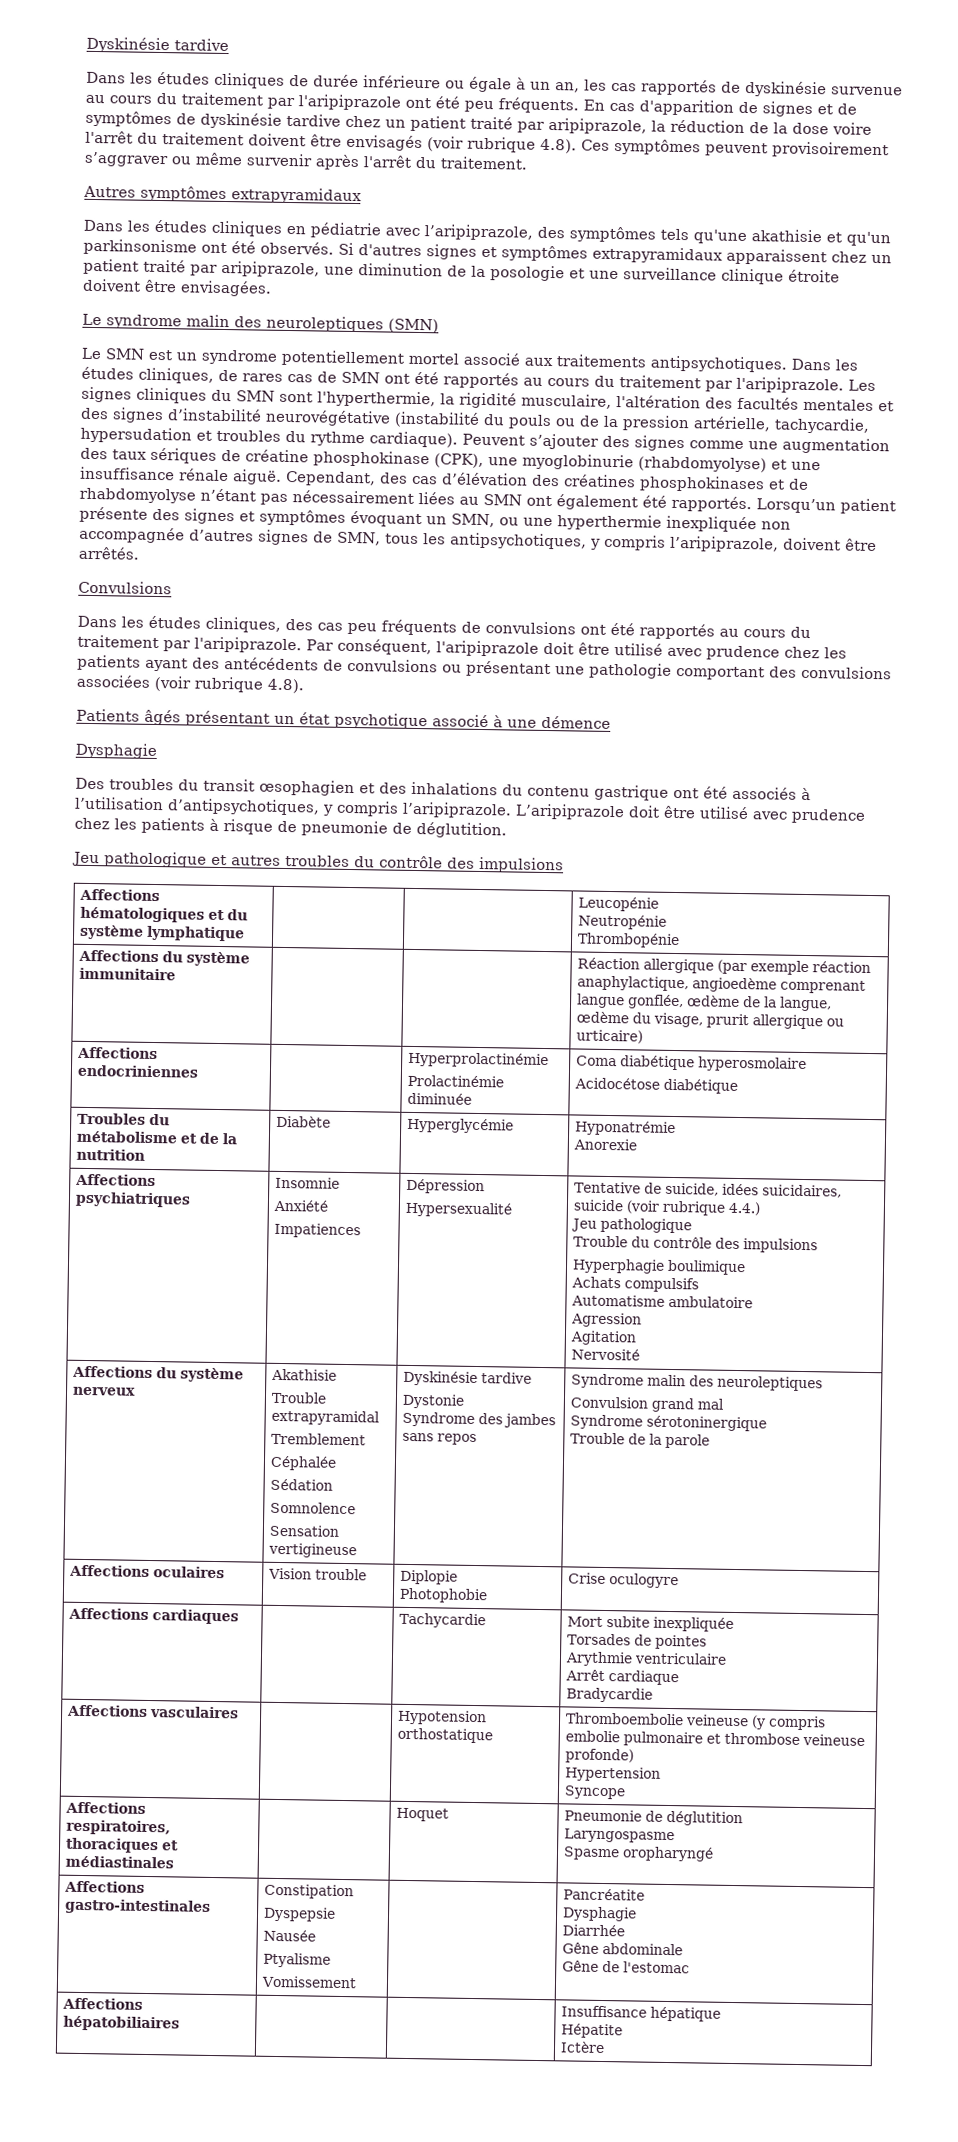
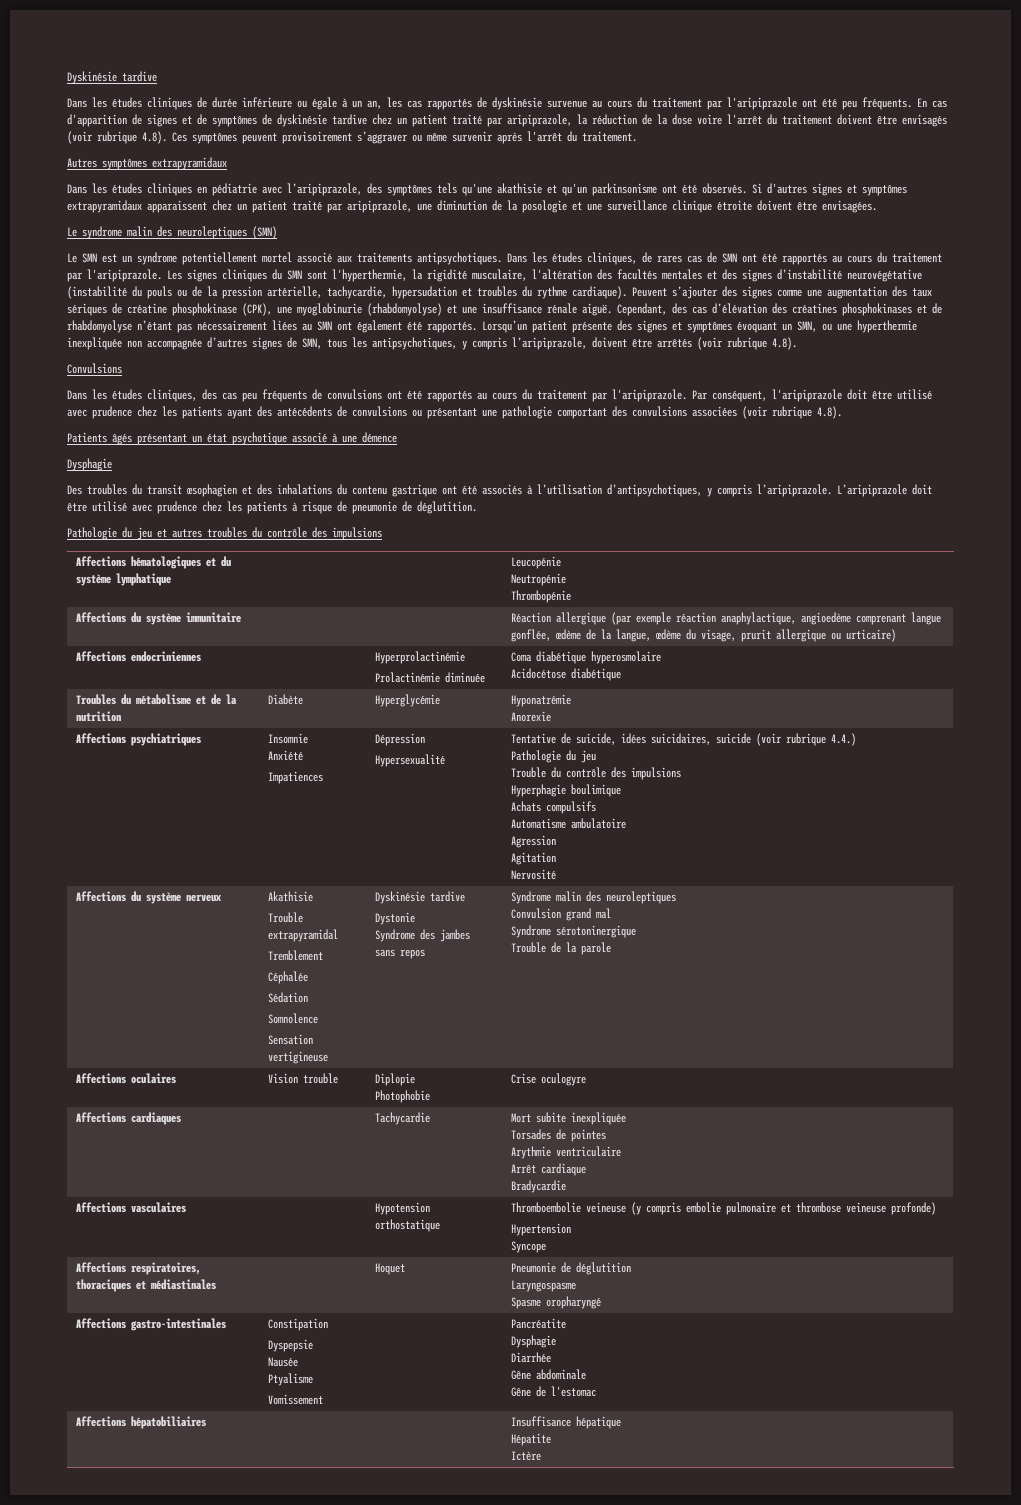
- Lorsqu’un patient présente des signes et symptômes évoquant un SMN, ou une hyperthermie inexpliquée non accompagnée d’autres signes de SMN, tous les antipsychotiques, y compris l’aripiprazole, doivent être arrêtés.
+ Lorsqu’un patient présente des signes et symptômes évoquant un SMN, ou une hyperthermie inexpliquée non accompagnée d’autres signes de SMN, tous les antipsychotiques, y compris l’aripiprazole, doivent être arrêtés (voir rubrique 4.8).
- Jeu pathologique et autres troubles du contrôle des impulsions
+ Pathologie du jeu et autres troubles du contrôle des impulsions
  Affections psychiatriques | Insomnie
  Anxiété
  Impatiences | Dépression
  Hypersexualité | Tentative de suicide, idées suicidaires, suicide (voir rubrique 4.4.)
- Jeu pathologique
+ Pathologie du jeu

